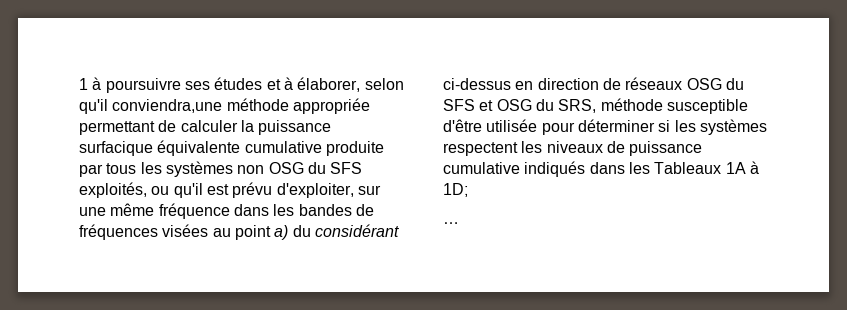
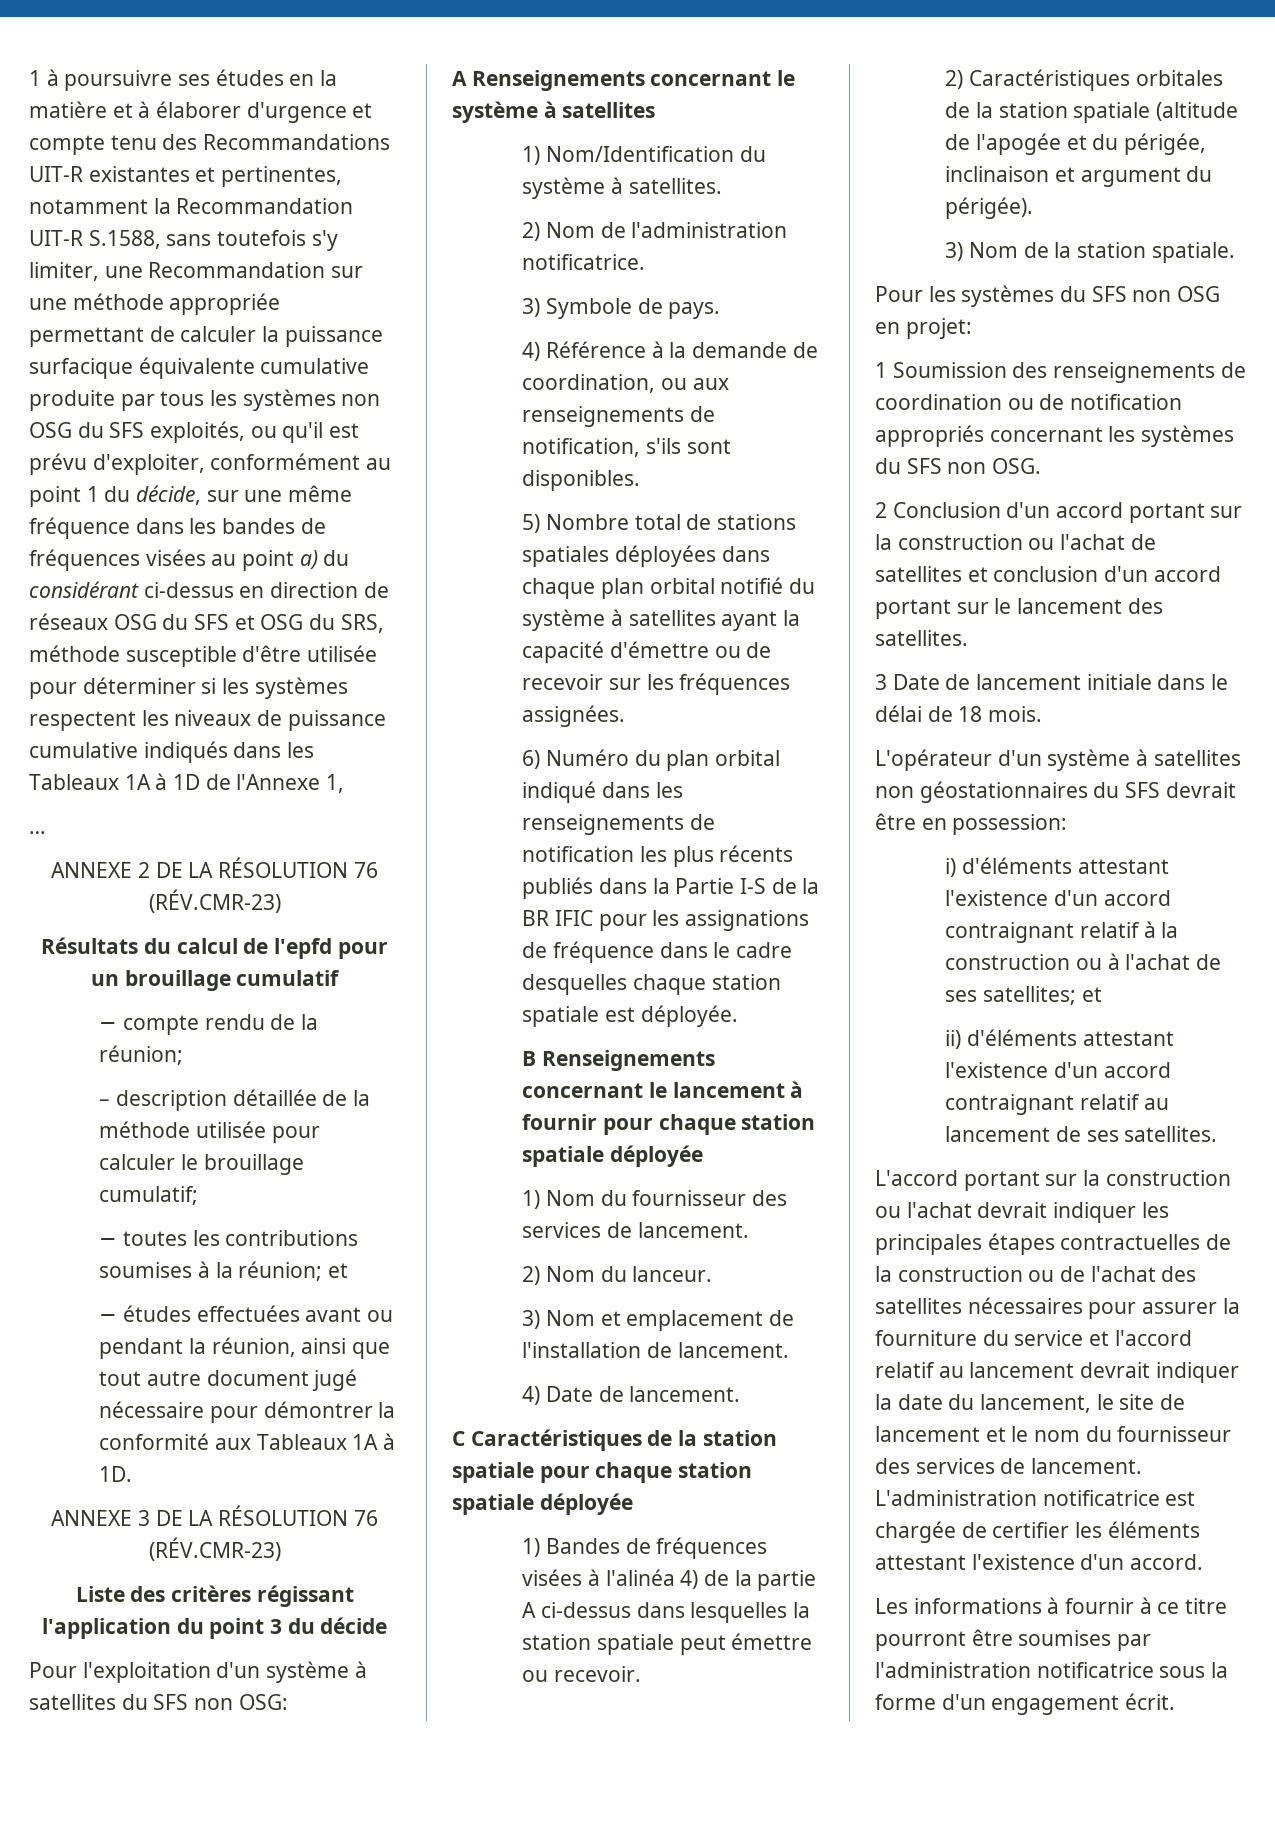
- 1 à poursuivre ses études et à élaborer, selon qu'il conviendra,une méthode appropriée permettant de calculer la puissance surfacique équivalente cumulative produite par tous les systèmes non OSG du SFS exploités, ou qu'il est prévu d'exploiter, sur une même fréquence dans les bandes de fréquences visées au point a) du considérant ci-dessus en direction de réseaux OSG du SFS et OSG du SRS, méthode susceptible d'être utilisée pour déterminer si les systèmes respectent les niveaux de puissance cumulative indiqués dans les Tableaux 1A à 1D;
+ 1 à poursuivre ses études en la matière et à élaborer d'urgence et compte tenu des Recommandations UIT-R existantes et pertinentes, notamment la Recommandation UIT-R S.1588, sans toutefois s'y limiter, une Recommandation sur une méthode appropriée permettant de calculer la puissance surfacique équivalente cumulative produite par tous les systèmes non OSG du SFS exploités, ou qu'il est prévu d'exploiter, conformément au point 1 du décide, sur une même fréquence dans les bandes de fréquences visées au point a) du considérant ci-dessus en direction de réseaux OSG du SFS et OSG du SRS, méthode susceptible d'être utilisée pour déterminer si les systèmes respectent les niveaux de puissance cumulative indiqués dans les Tableaux 1A à 1D de l'Annexe 1,
  …
+ ANNEXE 2 DE LA RÉSOLUTION 76 (RÉV.CMR-23)
+ Résultats du calcul de l'epfd pour un brouillage cumulatif
+ − compte rendu de la réunion;
+ – description détaillée de la méthode utilisée pour calculer le brouillage cumulatif;
+ − toutes les contributions soumises à la réunion; et
+ − études effectuées avant ou pendant la réunion, ainsi que tout autre document jugé nécessaire pour démontrer la conformité aux Tableaux 1A à 1D.
+ ANNEXE 3 DE LA RÉSOLUTION 76 (RÉV.CMR-23)
+ Liste des critères régissant l'application du point 3 du décide
+ Pour l'exploitation d'un système à satellites du SFS non OSG:
+ A Renseignements concernant le système à satellites
+ 1) Nom/Identification du système à satellites.
+ 2) Nom de l'administration notificatrice.
+ 3) Symbole de pays.
+ 4) Référence à la demande de coordination, ou aux renseignements de notification, s'ils sont disponibles.
+ 5) Nombre total de stations spatiales déployées dans chaque plan orbital notifié du système à satellites ayant la capacité d'émettre ou de recevoir sur les fréquences assignées.
+ 6) Numéro du plan orbital indiqué dans les renseignements de notification les plus récents publiés dans la Partie I-S de la BR IFIC pour les assignations de fréquence dans le cadre desquelles chaque station spatiale est déployée.
+ B Renseignements concernant le lancement à fournir pour chaque station spatiale déployée
+ 1) Nom du fournisseur des services de lancement.
+ 2) Nom du lanceur.
+ 3) Nom et emplacement de l'installation de lancement.
+ 4) Date de lancement.
+ C Caractéristiques de la station spatiale pour chaque station spatiale déployée
+ 1) Bandes de fréquences visées à l'alinéa 4) de la partie A ci-dessus dans lesquelles la station spatiale peut émettre ou recevoir.
+ 2) Caractéristiques orbitales de la station spatiale (altitude de l'apogée et du périgée, inclinaison et argument du périgée).
+ 3) Nom de la station spatiale.
+ Pour les systèmes du SFS non OSG en projet:
+ 1 Soumission des renseignements de coordination ou de notification appropriés concernant les systèmes du SFS non OSG.
+ 2 Conclusion d'un accord portant sur la construction ou l'achat de satellites et conclusion d'un accord portant sur le lancement des satellites.
+ 3 Date de lancement initiale dans le délai de 18 mois.
+ L'opérateur d'un système à satellites non géostationnaires du SFS devrait être en possession:
+ i) d'éléments attestant l'existence d'un accord contraignant relatif à la construction ou à l'achat de ses satellites; et
+ ii) d'éléments attestant l'existence d'un accord contraignant relatif au lancement de ses satellites.
+ L'accord portant sur la construction ou l'achat devrait indiquer les principales étapes contractuelles de la construction ou de l'achat des satellites nécessaires pour assurer la fourniture du service et l'accord relatif au lancement devrait indiquer la date du lancement, le site de lancement et le nom du fournisseur des services de lancement. L'administration notificatrice est chargée de certifier les éléments attestant l'existence d'un accord.
+ Les informations à fournir à ce titre pourront être soumises par l'administration notificatrice sous la forme d'un engagement écrit.

